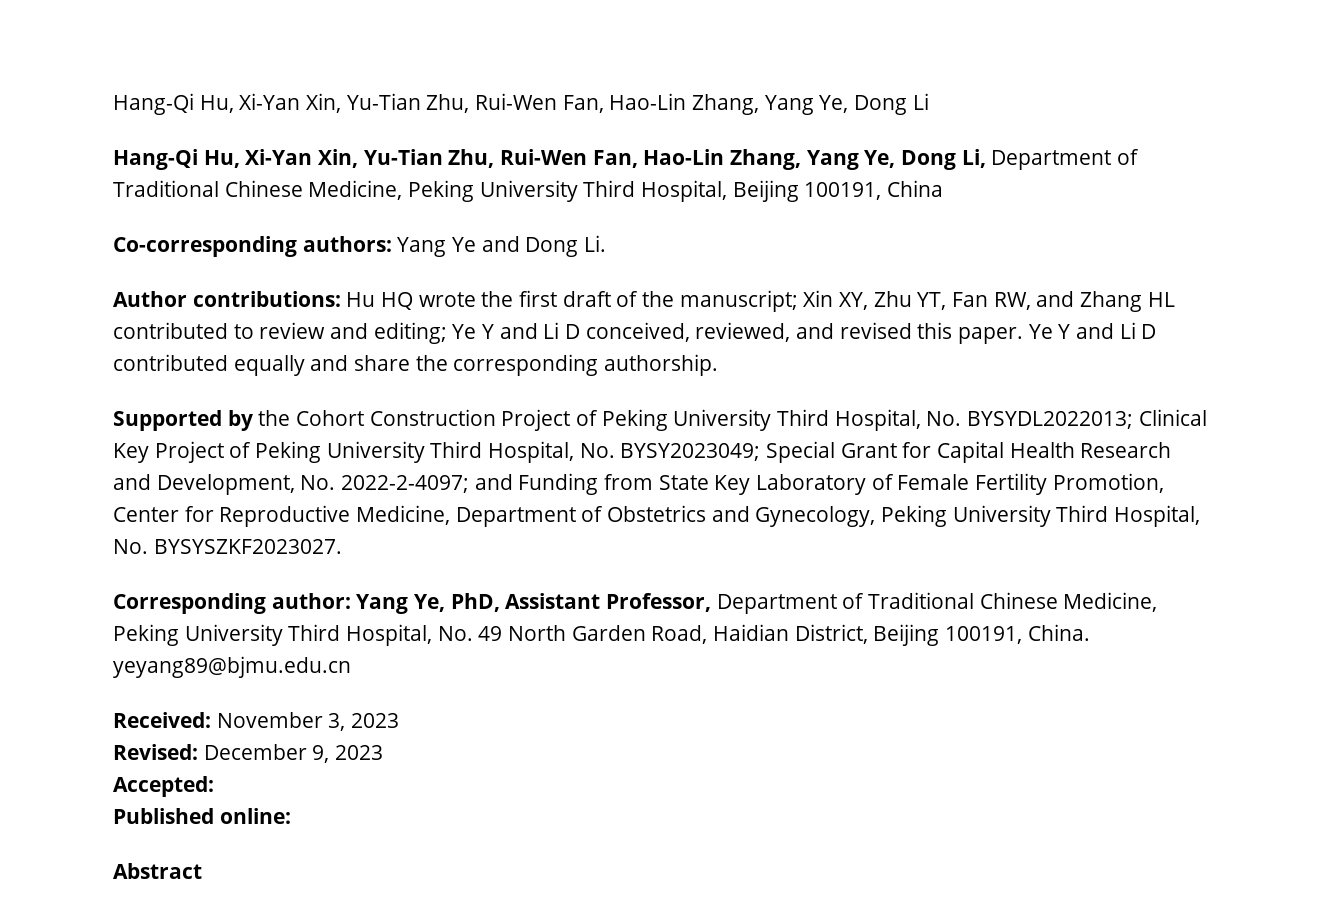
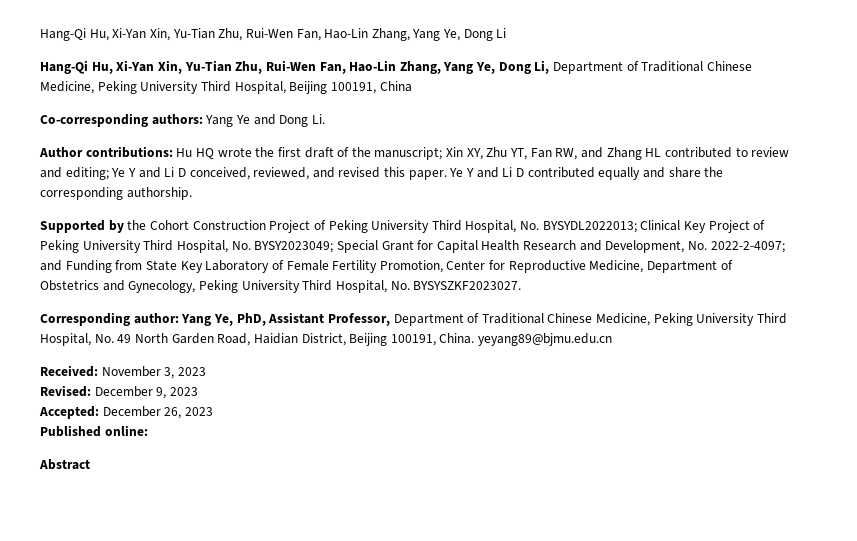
- Accepted:
+ Accepted: December 26, 2023

